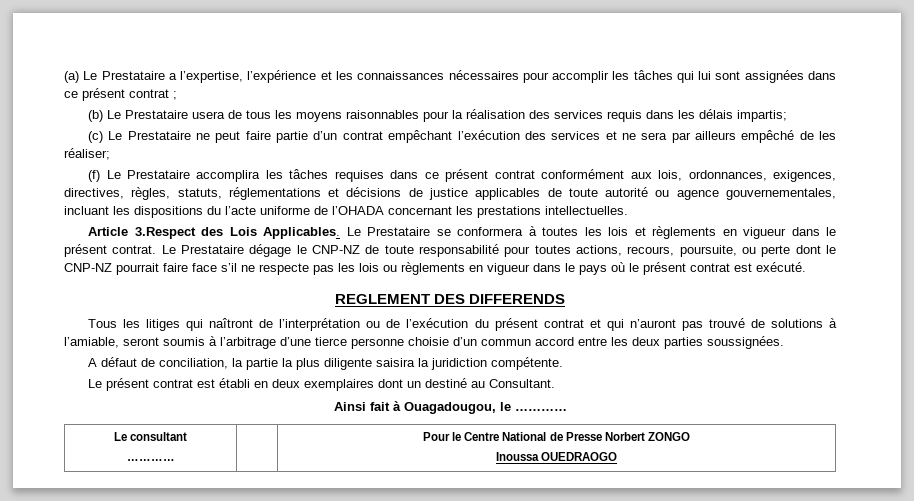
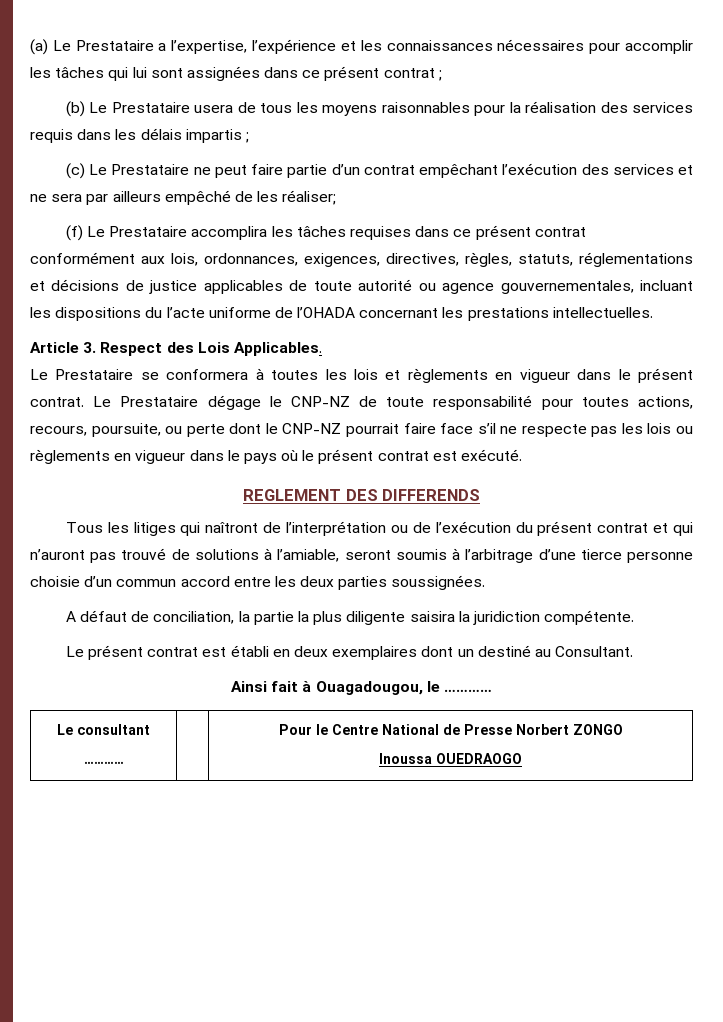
- (b) Le Prestataire usera de tous les moyens raisonnables pour la réalisation des services requis dans les délais impartis;
+ (b) Le Prestataire usera de tous les moyens raisonnables pour la réalisation des services requis dans les délais impartis ;
- Article 3.Respect des Lois Applicables. Le Prestataire se conformera à toutes les lois et règlements en vigueur dans le présent contrat.
+ Article 3. Respect des Lois Applicables.
+ Le Prestataire se conformera à toutes les lois et règlements en vigueur dans le présent contrat.

